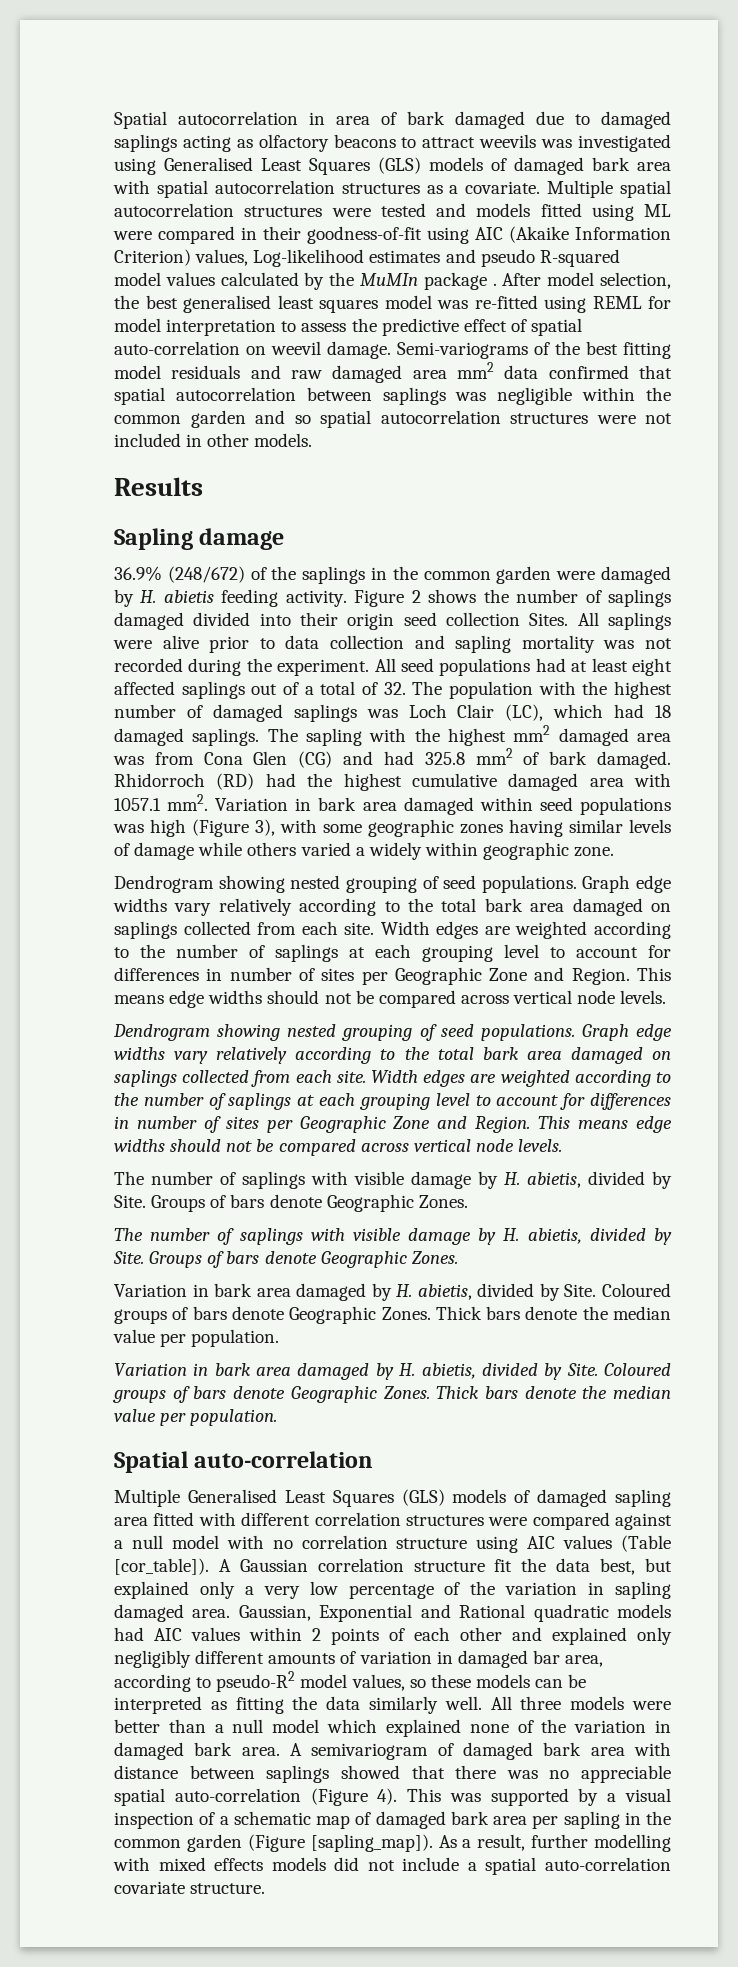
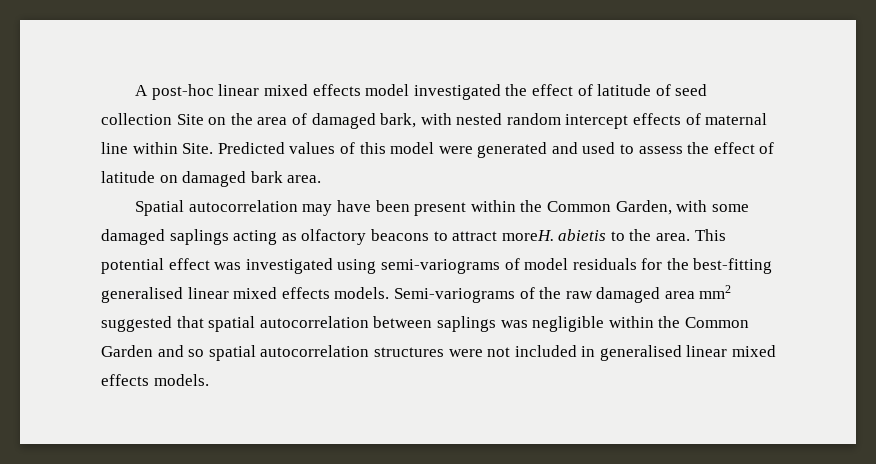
- Spatial autocorrelation in area of bark damaged due to damaged saplings acting as olfactory beacons to attract weevils was investigated using Generalised Least Squares (GLS) models of damaged bark area with spatial autocorrelation structures as a covariate. Multiple spatial autocorrelation structures were tested and models fitted using ML were compared in their goodness-of-fit using AIC (Akaike Information Criterion) values, Log-likelihood estimates and pseudo R-squared model values calculated by the MuMIn package . After model selection, the best generalised least squares model was re-fitted using REML for model interpretation to assess the predictive effect of spatial auto-correlation on weevil damage. Semi-variograms of the best fitting model residuals and raw damaged area mm2 data confirmed that spatial autocorrelation between saplings was negligible within the common garden and so spatial autocorrelation structures were not included in other models.
- Results
- Sapling damage
- 36.9% (248/672) of the saplings in the common garden were damaged by H. abietis feeding activity. Figure 2 shows the number of saplings damaged divided into their origin seed collection Sites. All saplings were alive prior to data collection and sapling mortality was not recorded during the experiment. All seed populations had at least eight affected saplings out of a total of 32. The population with the highest number of damaged saplings was Loch Clair (LC), which had 18 damaged saplings. The sapling with the highest mm2 damaged area was from Cona Glen (CG) and had 325.8 mm2 of bark damaged. Rhidorroch (RD) had the highest cumulative damaged area with 1057.1 mm2. Variation in bark area damaged within seed populations was high (Figure 3), with some geographic zones having similar levels of damage while others varied a widely within geographic zone.
- Dendrogram showing nested grouping of seed populations. Graph edge widths vary relatively according to the total bark area damaged on saplings collected from each site. Width edges are weighted according to the number of saplings at each grouping level to account for differences in number of sites per Geographic Zone and Region. This means edge widths should not be compared across vertical node levels.
- Dendrogram showing nested grouping of seed populations. Graph edge widths vary relatively according to the total bark area damaged on saplings collected from each site. Width edges are weighted according to the number of saplings at each grouping level to account for differences in number of sites per Geographic Zone and Region. This means edge widths should not be compared across vertical node levels.
- The number of saplings with visible damage by H. abietis, divided by Site. Groups of bars denote Geographic Zones.
- The number of saplings with visible damage by H. abietis, divided by Site. Groups of bars denote Geographic Zones.
- Variation in bark area damaged by H. abietis, divided by Site. Coloured groups of bars denote Geographic Zones. Thick bars denote the median value per population.
- Variation in bark area damaged by H. abietis, divided by Site. Coloured groups of bars denote Geographic Zones. Thick bars denote the median value per population.
- Spatial auto-correlation
- Multiple Generalised Least Squares (GLS) models of damaged sapling area fitted with different correlation structures were compared against a null model with no correlation structure using AIC values (Table [cor_table]). A Gaussian correlation structure fit the data best, but explained only a very low percentage of the variation in sapling damaged area. Gaussian, Exponential and Rational quadratic models had AIC values within 2 points of each other and explained only negligibly different amounts of variation in damaged bar area, according to pseudo-R2 model values, so these models can be interpreted as fitting the data similarly well. All three models were better than a null model which explained none of the variation in damaged bark area. A semivariogram of damaged bark area with distance between saplings showed that there was no appreciable spatial auto-correlation (Figure 4). This was supported by a visual inspection of a schematic map of damaged bark area per sapling in the common garden (Figure [sapling_map]). As a result, further modelling with mixed effects models did not include a spatial auto-correlation covariate structure.
+ A post-hoc linear mixed effects model investigated the effect of latitude of seed collection Site on the area of damaged bark, with nested random intercept effects of maternal line within Site. Predicted values of this model were generated and used to assess the effect of latitude on damaged bark area.
+ Spatial autocorrelation may have been present within the Common Garden, with some damaged saplings acting as olfactory beacons to attract moreH. abietis to the area. This potential effect was investigated using semi-variograms of model residuals for the best-fitting generalised linear mixed effects models. Semi-variograms of the raw damaged area mm2 suggested that spatial autocorrelation between saplings was negligible within the Common Garden and so spatial autocorrelation structures were not included in generalised linear mixed effects models.

